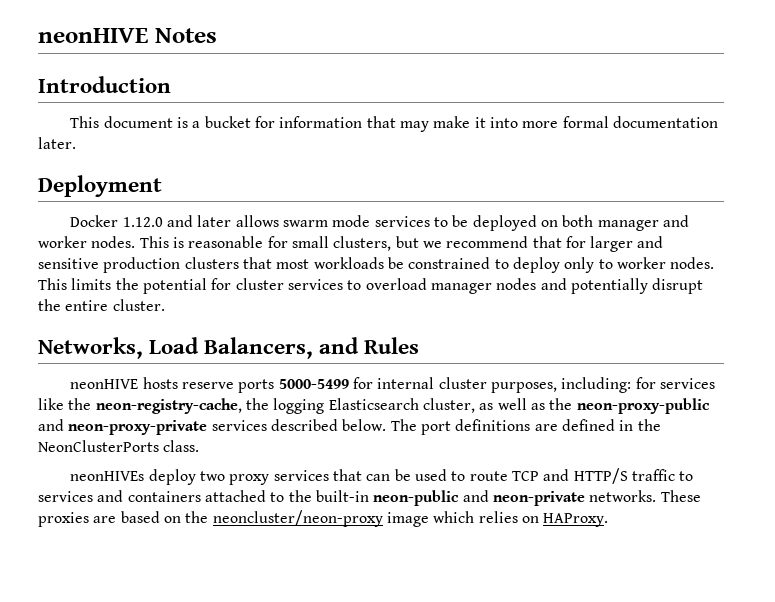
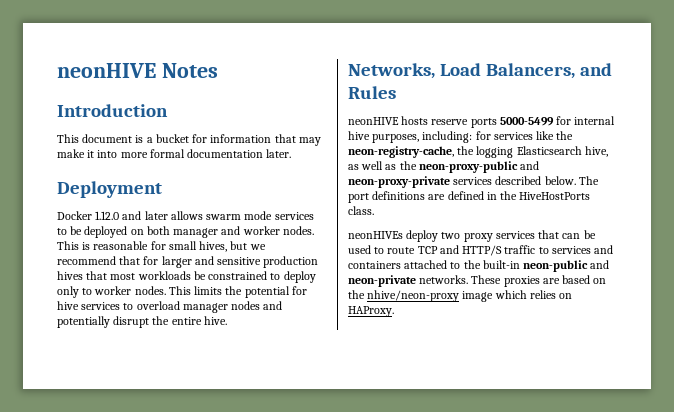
- This is reasonable for small clusters, but we recommend that for larger and sensitive production clusters that most workloads be constrained to deploy only to worker nodes.
+ This is reasonable for small hives, but we recommend that for larger and sensitive production hives that most workloads be constrained to deploy only to worker nodes.
- This limits the potential for cluster services to overload manager nodes and potentially disrupt the entire cluster.
+ This limits the potential for hive services to overload manager nodes and potentially disrupt the entire hive.
- neonHIVE hosts reserve ports 5000-5499 for internal cluster purposes, including: for services like the neon-registry-cache, the logging Elasticsearch cluster, as well as the neon-proxy-public and neon-proxy-private services described below.
+ neonHIVE hosts reserve ports 5000-5499 for internal hive purposes, including: for services like the neon-registry-cache, the logging Elasticsearch hive, as well as the neon-proxy-public and neon-proxy-private services described below.
- The port definitions are defined in the NeonClusterPorts class.
+ The port definitions are defined in the HiveHostPorts class.
- These proxies are based on the neoncluster/neon-proxy image which relies on HAProxy.
+ These proxies are based on the nhive/neon-proxy image which relies on HAProxy.

